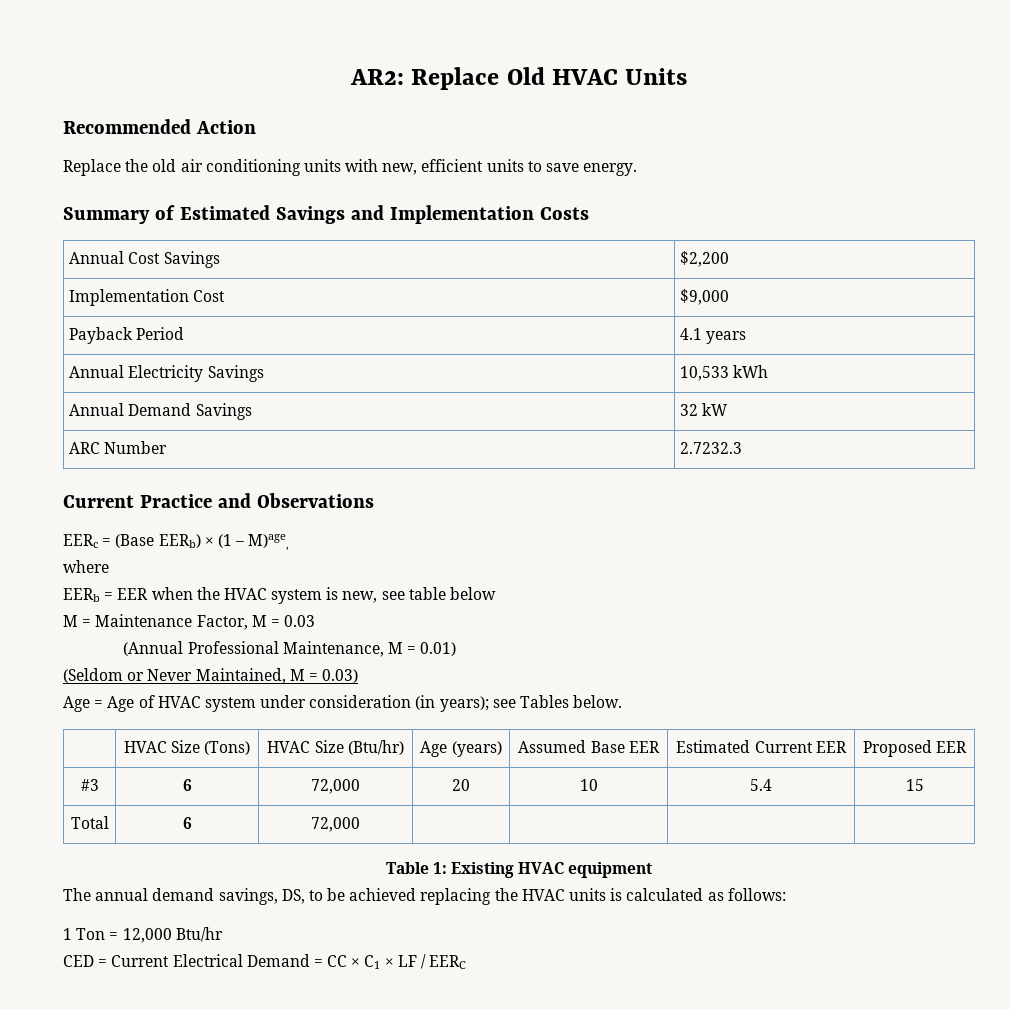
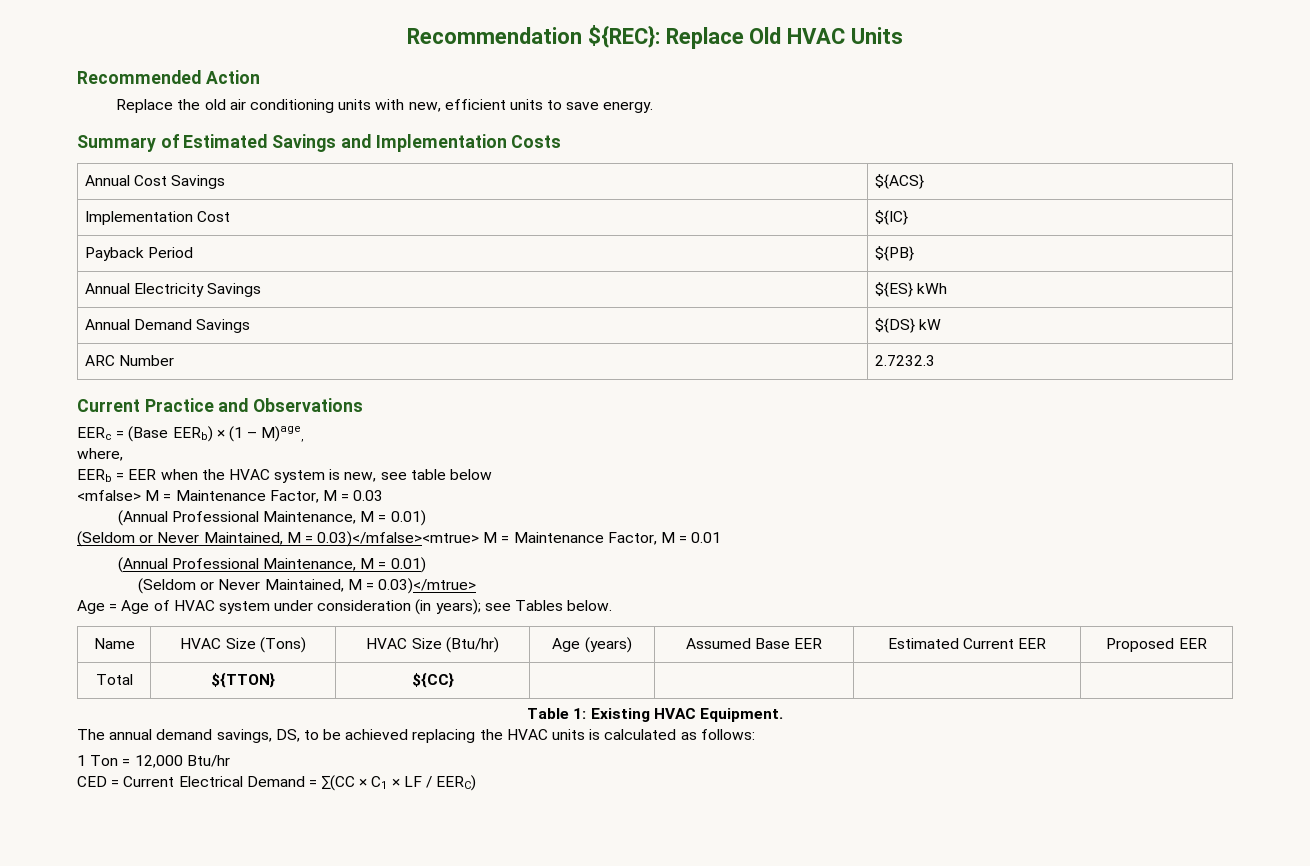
- AR2: Replace Old HVAC Units
+ Recommendation ${REC}: Replace Old HVAC Units
- Annual Cost Savings | $2,200
+ Annual Cost Savings | ${ACS}
- Implementation Cost | $9,000
+ Implementation Cost | ${IC}
- Payback Period | 4.1 years
+ Payback Period | ${PB}
- Annual Electricity Savings | 10,533 kWh
+ Annual Electricity Savings | ${ES} kWh
- Annual Demand Savings | 32 kW
+ Annual Demand Savings | ${DS} kW
- where
+ where,
- M = Maintenance Factor, M = 0.03
+ <mfalse> M = Maintenance Factor, M = 0.03
- (Seldom or Never Maintained, M = 0.03)
+ (Seldom or Never Maintained, M = 0.03)</mfalse><mtrue> M = Maintenance Factor, M = 0.01
+ (Annual Professional Maintenance, M = 0.01)
+ (Seldom or Never Maintained, M = 0.03)</mtrue>
- | HVAC Size (Tons) | HVAC Size (Btu/hr) | Age (years) | Assumed Base EER | Estimated Current EER | Proposed EER
+ Name | HVAC Size (Tons) | HVAC Size (Btu/hr) | Age (years) | Assumed Base EER | Estimated Current EER | Proposed EER
- #3 | 6 | 72,000 | 20 | 10 | 5.4 | 15
- Total | 6 | 72,000 | | | |
+ Total | ${TTON} | ${CC} | | | |
- Table 1: Existing HVAC equipment
+ Table 1: Existing HVAC Equipment.
- CED = Current Electrical Demand = CC × C1 × LF / EERC
+ CED = Current Electrical Demand = ∑(CC × C1 × LF / EERC)

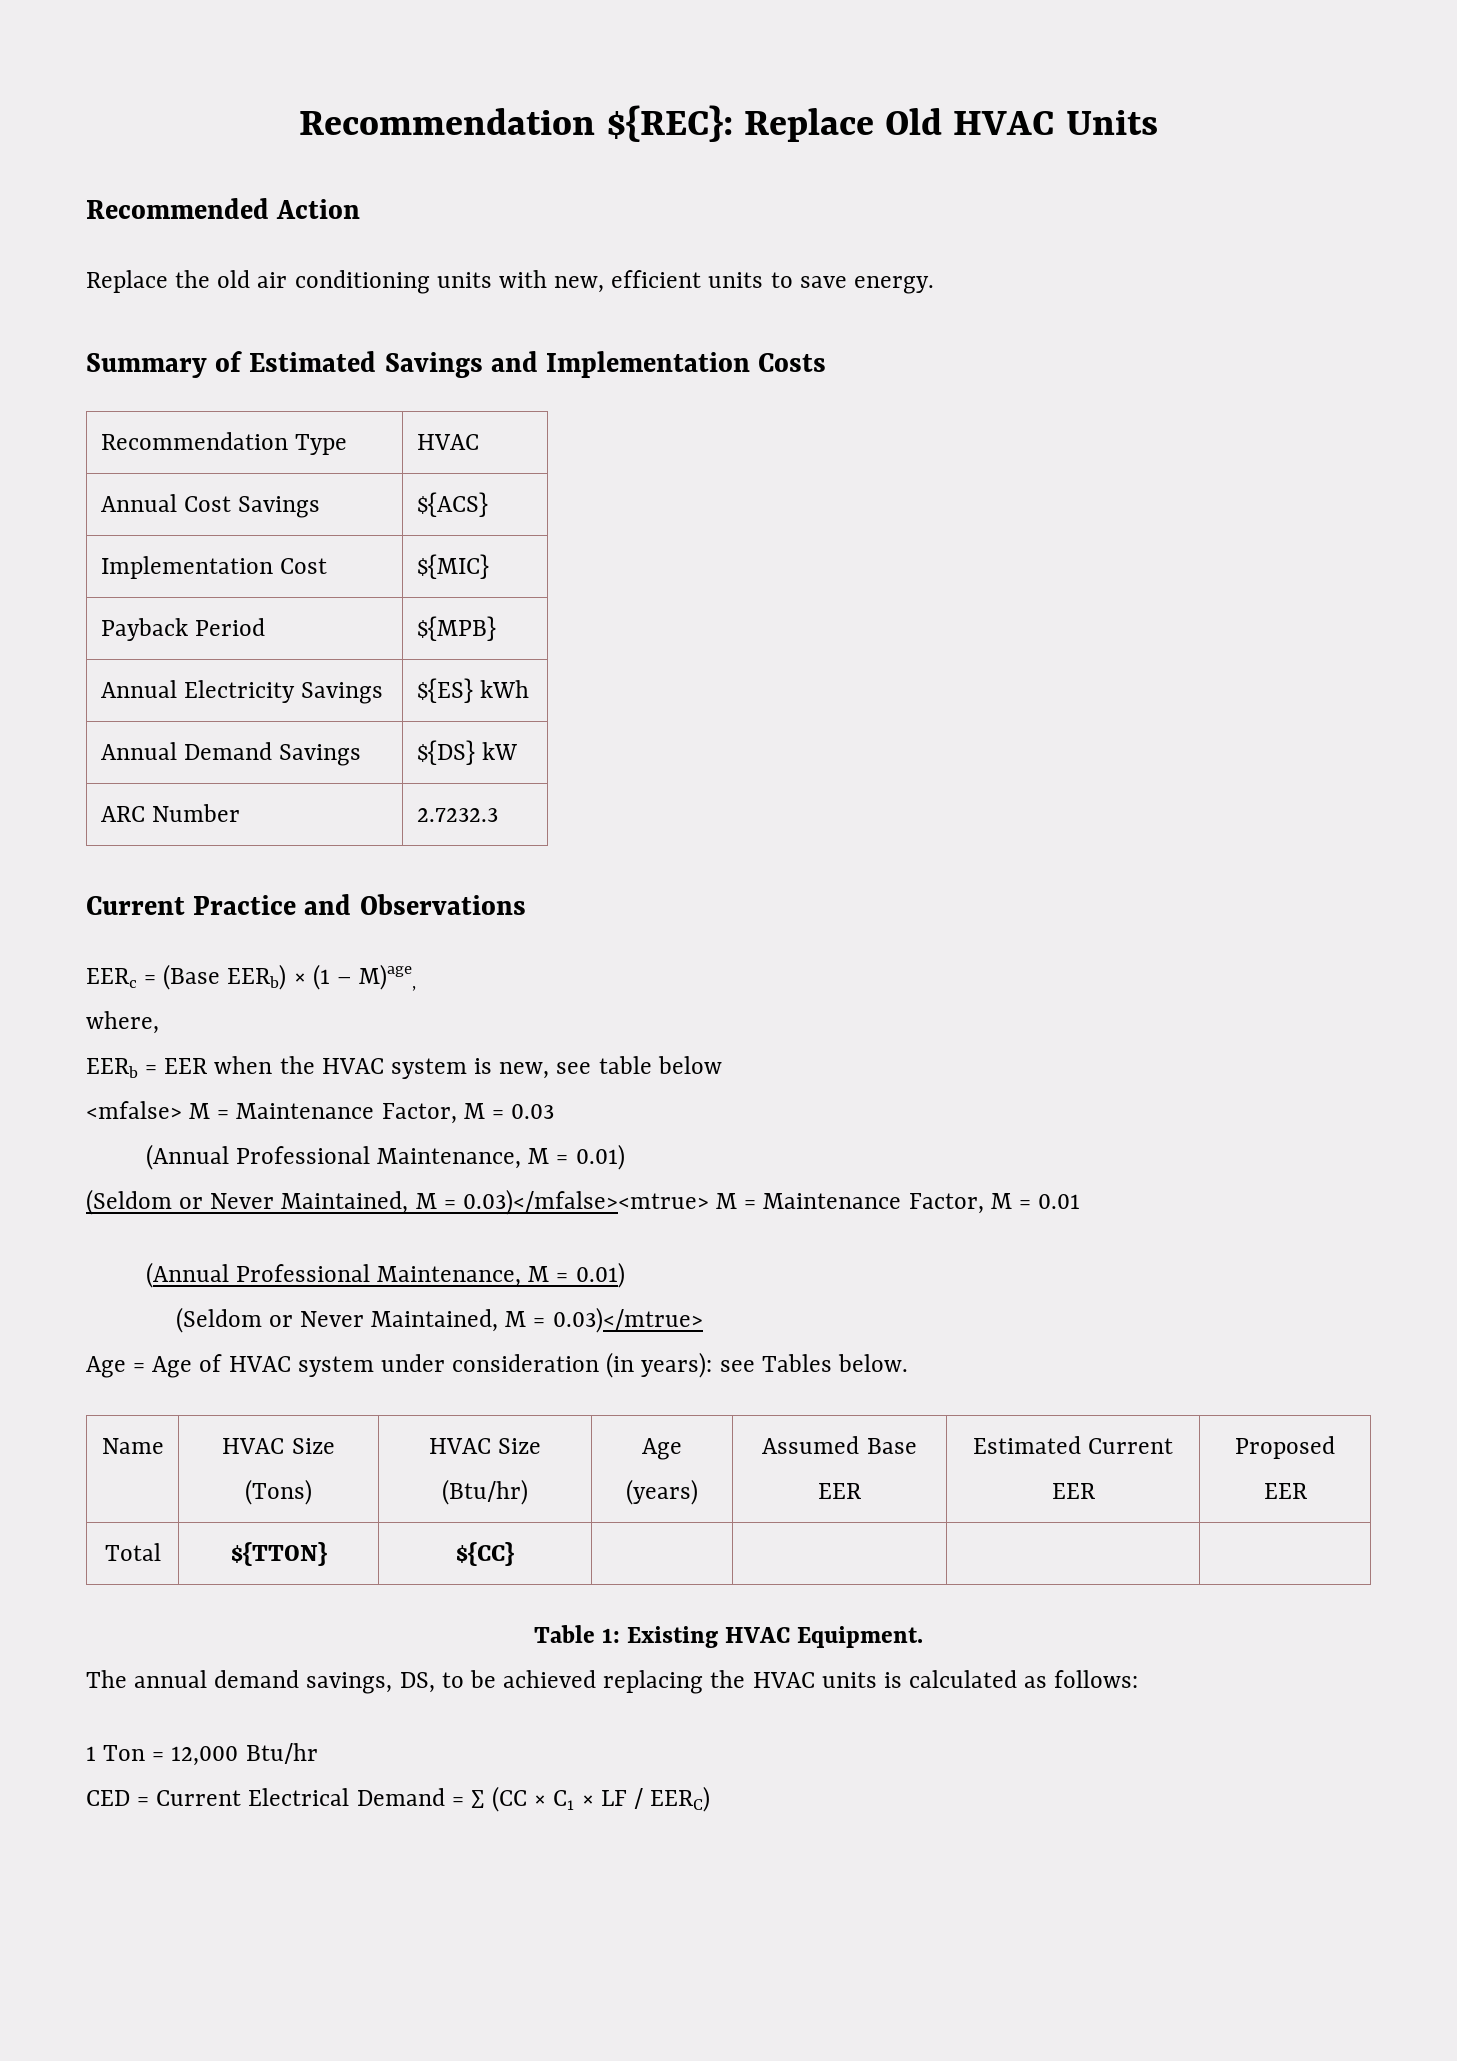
+ Recommendation Type | HVAC
- Implementation Cost | ${IC}
+ Implementation Cost | ${MIC}
- Payback Period | ${PB}
+ Payback Period | ${MPB}
- Age = Age of HVAC system under consideration (in years); see Tables below.
+ Age = Age of HVAC system under consideration (in years): see Tables below.
- CED = Current Electrical Demand = ∑(CC × C1 × LF / EERC)
+ CED = Current Electrical Demand = ∑ (CC × C1 × LF / EERC)

